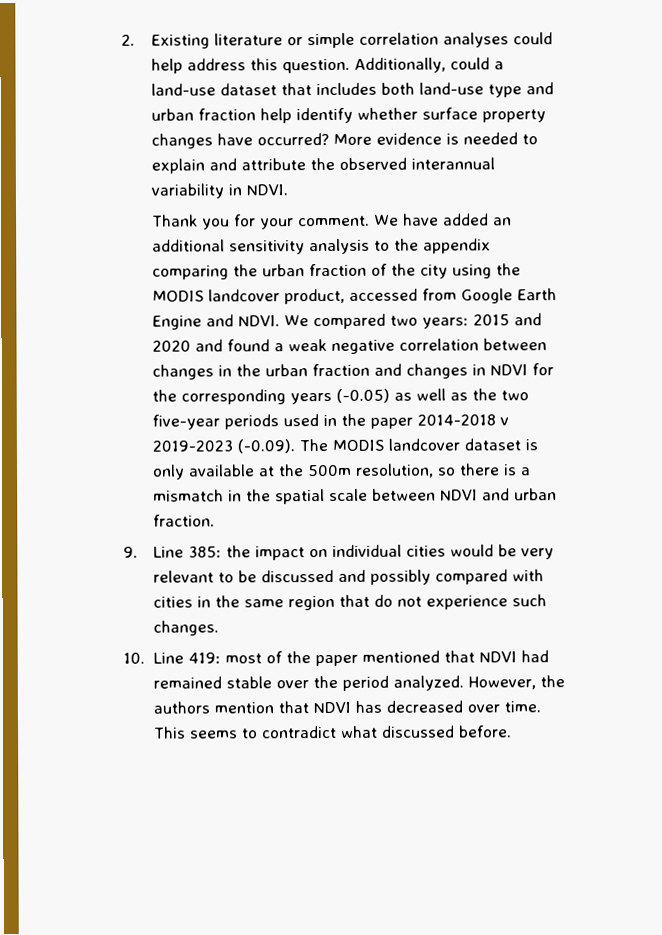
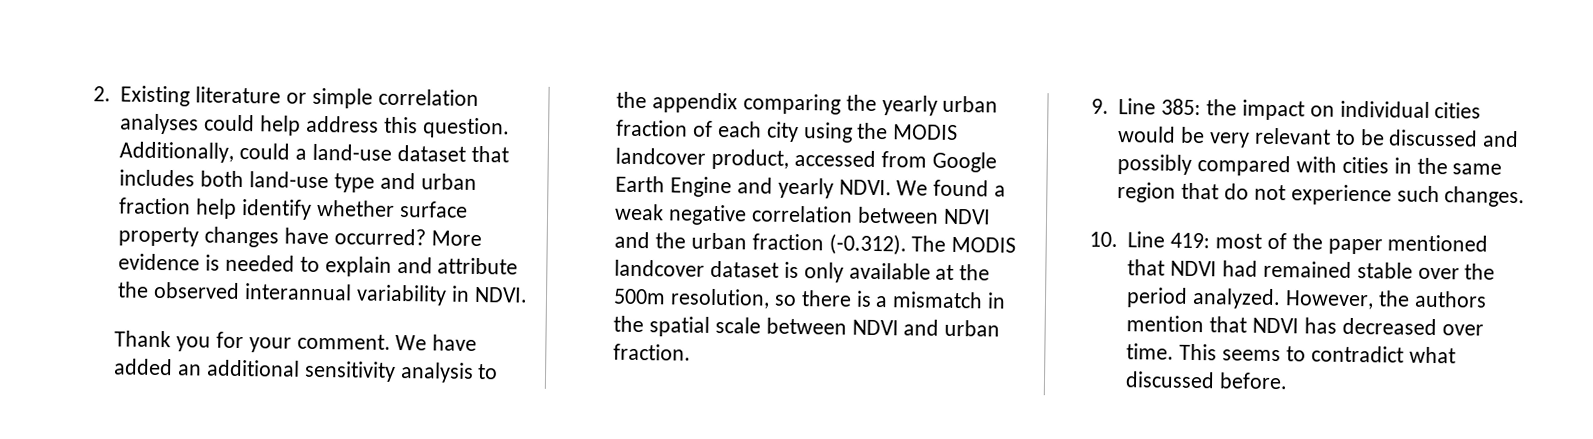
- We have added an additional sensitivity analysis to the appendix comparing the urban fraction of the city using the MODIS landcover product, accessed from Google Earth Engine and NDVI.
+ We have added an additional sensitivity analysis to the appendix comparing the yearly urban fraction of each city using the MODIS landcover product, accessed from Google Earth Engine and yearly NDVI.
- We compared two years: 2015 and 2020 and found a weak negative correlation between changes in the urban fraction and changes in NDVI for the corresponding years (-0.05) as well as the two five-year periods used in the paper 2014-2018 v 2019-2023 (-0.09). The MODIS landcover dataset is only available at the 500m resolution, so there is a mismatch in the spatial scale between NDVI and urban fraction.
+ We found a weak negative correlation between NDVI and the urban fraction (-0.312). The MODIS landcover dataset is only available at the 500m resolution, so there is a mismatch in the spatial scale between NDVI and urban fraction.

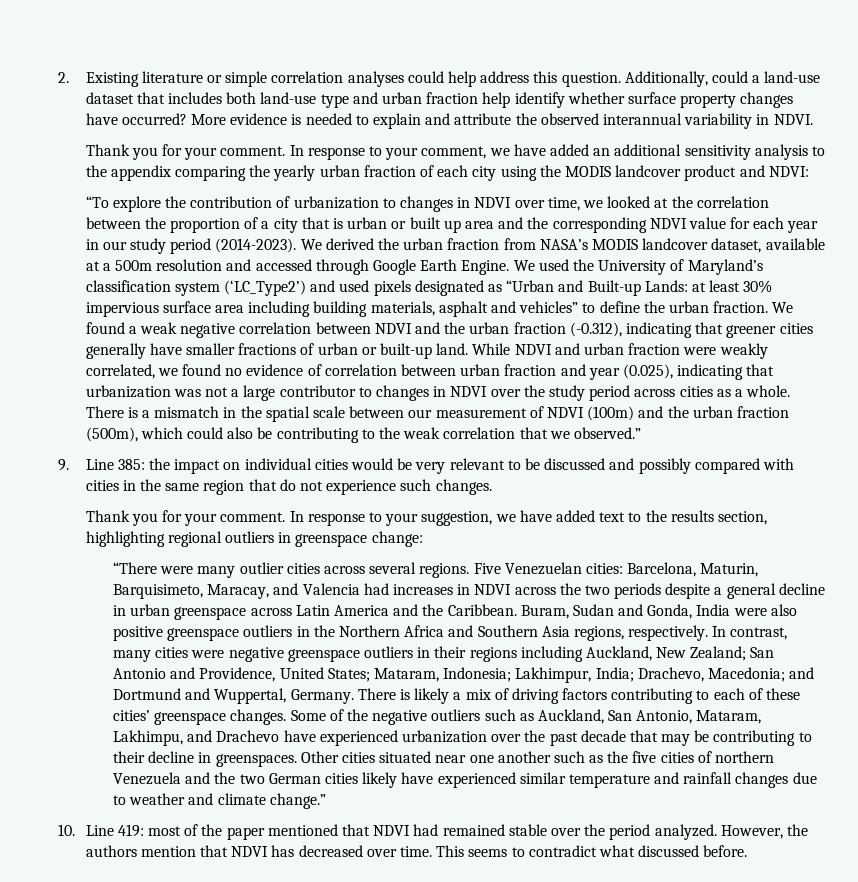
- We have added an additional sensitivity analysis to the appendix comparing the yearly urban fraction of each city using the MODIS landcover product, accessed from Google Earth Engine and yearly NDVI.
+ In response to your comment, we have added an additional sensitivity analysis to the appendix comparing the yearly urban fraction of each city using the MODIS landcover product and NDVI:
+ “To explore the contribution of urbanization to changes in NDVI over time, we looked at the correlation between the proportion of a city that is urban or built up area and the corresponding NDVI value for each year in our study period (2014-2023). We derived the urban fraction from NASA’s MODIS landcover dataset, available at a 500m resolution and accessed through Google Earth Engine. We used the University of Maryland’s classification system (‘LC_Type2’) and used pixels designated as “Urban and Built-up Lands: at least 30% impervious surface area including building materials, asphalt and vehicles” to define the urban fraction.
- We found a weak negative correlation between NDVI and the urban fraction (-0.312). The MODIS landcover dataset is only available at the 500m resolution, so there is a mismatch in the spatial scale between NDVI and urban fraction.
+ We found a weak negative correlation between NDVI and the urban fraction (-0.312), indicating that greener cities generally have smaller fractions of urban or built-up land. While NDVI and urban fraction were weakly correlated, we found no evidence of correlation between urban fraction and year (0.025), indicating that urbanization was not a large contributor to changes in NDVI over the study period across cities as a whole. There is a mismatch in the spatial scale between our measurement of NDVI (100m) and the urban fraction (500m), which could also be contributing to the weak correlation that we observed.”
+ Thank you for your comment. In response to your suggestion, we have added text to the results section, highlighting regional outliers in greenspace change:
+ “There were many outlier cities across several regions. Five Venezuelan cities: Barcelona, Maturin, Barquisimeto, Maracay, and Valencia had increases in NDVI across the two periods despite a general decline in urban greenspace across Latin America and the Caribbean. Buram, Sudan and Gonda, India were also positive greenspace outliers in the Northern Africa and Southern Asia regions, respectively. In contrast, many cities were negative greenspace outliers in their regions including Auckland, New Zealand; San Antonio and Providence, United States; Mataram, Indonesia; Lakhimpur, India; Drachevo, Macedonia; and Dortmund and Wuppertal, Germany. There is likely a mix of driving factors contributing to each of these cities’ greenspace changes. Some of the negative outliers such as Auckland, San Antonio, Mataram, Lakhimpu, and Drachevo have experienced urbanization over the past decade that may be contributing to their decline in greenspaces. Other cities situated near one another such as the five cities of northern Venezuela and the two German cities likely have experienced similar temperature and rainfall changes due to weather and climate change.”

